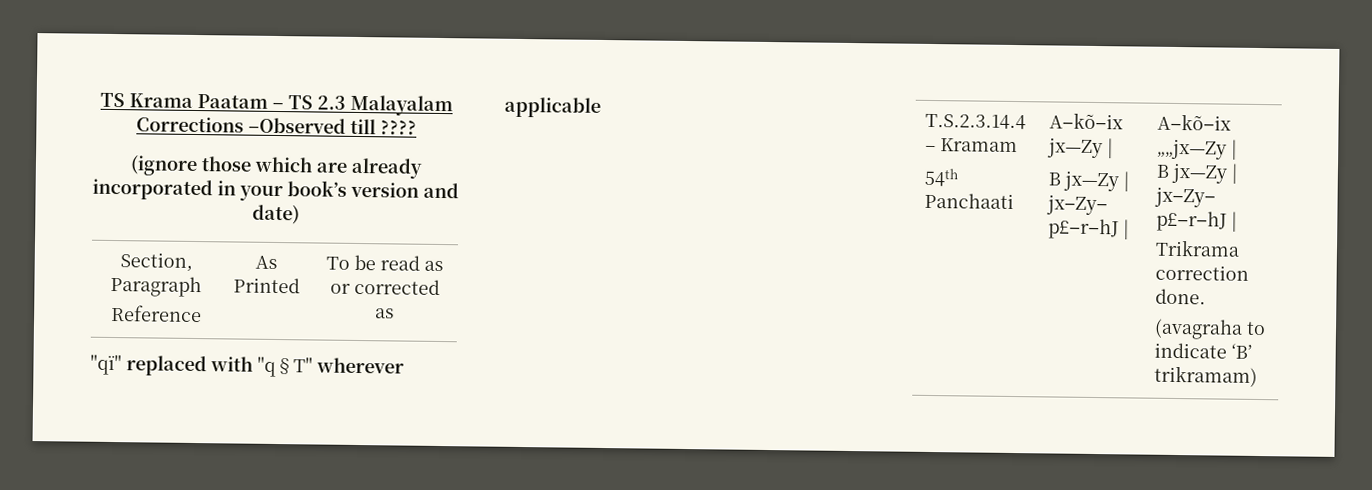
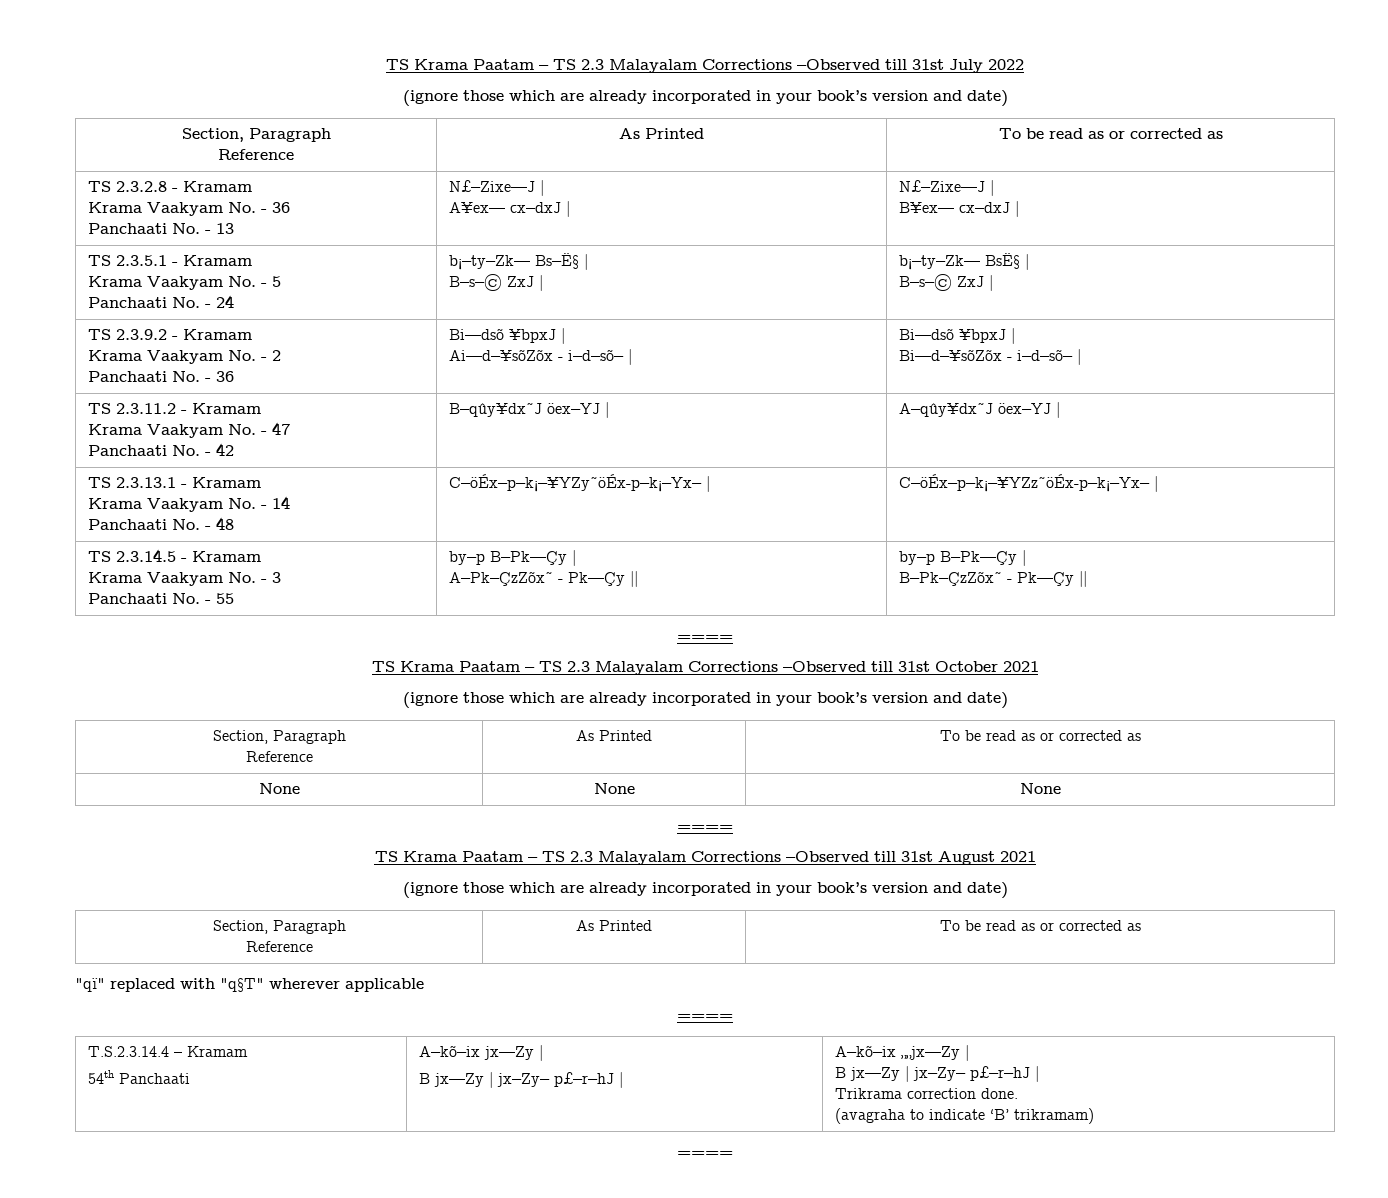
- TS Krama Paatam – TS 2.3 Malayalam Corrections –Observed till ????
+ TS Krama Paatam – TS 2.3 Malayalam Corrections –Observed till 31st July 2022
+ (ignore those which are already incorporated in your book’s version and date)
+ Section, Paragraph
+ Reference | As Printed | To be read as or corrected as
+ TS 2.3.2.8 - Kramam
+ Krama Vaakyam No. - 36
+ Panchaati No. - 13 | N£–Zixe—J |
+ A¥ex— cx–dxJ | | N£–Zixe—J |
+ B¥ex— cx–dxJ |
+ TS 2.3.5.1 - Kramam
+ Krama Vaakyam No. - 5
+ Panchaati No. - 24 | b¡–ty–Zk— Bs–Ë§ |
+ B–s–© ZxJ | | b¡–ty–Zk— BsË§ |
+ B–s–© ZxJ |
+ TS 2.3.9.2 - Kramam
+ Krama Vaakyam No. - 2
+ Panchaati No. - 36 | Bi—dsõ ¥bpxJ |
+ Ai—d–¥sõZõx - i–d–sõ– | | Bi—dsõ ¥bpxJ |
+ Bi—d–¥sõZõx - i–d–sõ– |
+ TS 2.3.11.2 - Kramam
+ Krama Vaakyam No. - 47
+ Panchaati No. - 42 | B–qûy¥dx˜J öex–YJ | | A–qûy¥dx˜J öex–YJ |
+ TS 2.3.13.1 - Kramam
+ Krama Vaakyam No. - 14
+ Panchaati No. - 48 | C–öÉx–p–k¡–¥YZy˜öÉx-p–k¡–Yx– | | C–öÉx–p–k¡–¥YZz˜öÉx-p–k¡–Yx– |
+ TS 2.3.14.5 - Kramam
+ Krama Vaakyam No. - 3
+ Panchaati No. - 55 | by–p B–Pk—Çy |
+ A–Pk–ÇzZõx˜ - Pk—Çy || | by–p B–Pk—Çy |
+ B–Pk–ÇzZõx˜ - Pk—Çy ||
+ ====
+ TS Krama Paatam – TS 2.3 Malayalam Corrections –Observed till 31st October 2021
+ (ignore those which are already incorporated in your book’s version and date)
+ Section, Paragraph
+ Reference | As Printed | To be read as or corrected as
+ None | None | None
+ ====
+ TS Krama Paatam – TS 2.3 Malayalam Corrections –Observed till 31st August 2021
  "qï" replaced with "q§T" wherever applicable
+ ====
  T.S.2.3.14.4 – Kramam
  54th Panchaati | A–kõ–ix jx—Zy |
  B jx—Zy | jx–Zy– p£–r–hJ | | A–kõ–ix „„jx—Zy |
  B jx—Zy | jx–Zy– p£–r–hJ |
  Trikrama correction done.
  (avagraha to indicate ‘B’ trikramam)
+ ====

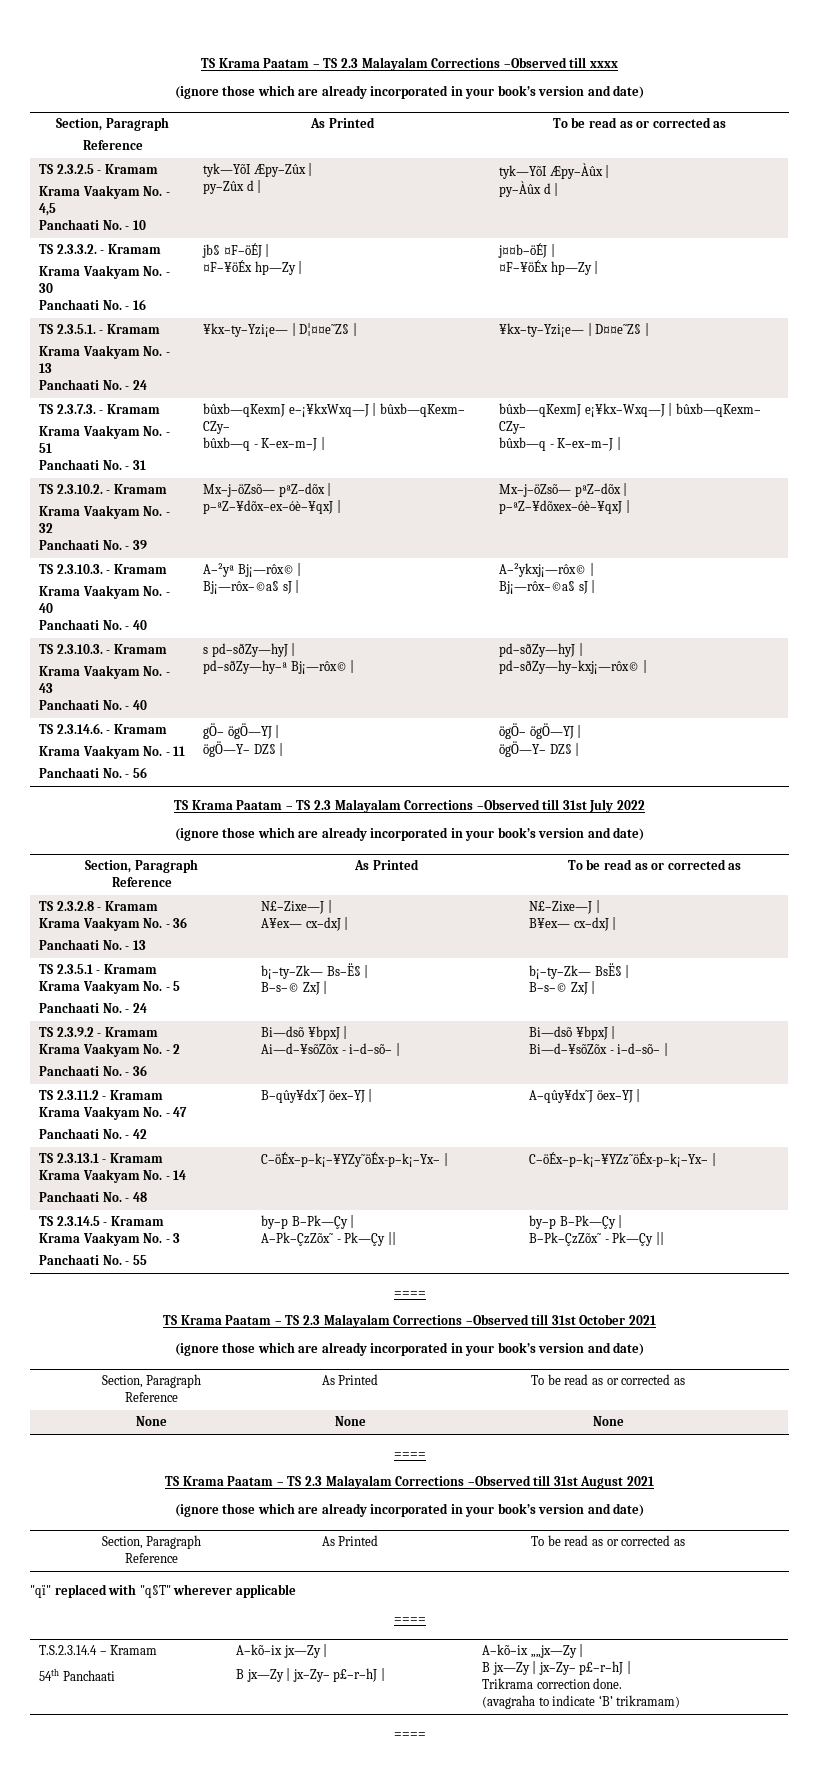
+ TS Krama Paatam – TS 2.3 Malayalam Corrections –Observed till xxxx
+ (ignore those which are already incorporated in your book’s version and date)
+ Section, Paragraph
+ Reference | As Printed | To be read as or corrected as
+ TS 2.3.2.5 - Kramam
+ Krama Vaakyam No. - 4,5
+ Panchaati No. - 10 | tyk—YõI Æpy–Zûx |
+ py–Zûx d | | tyk—YõI Æpy–Àûx |
+ py–Àûx d |
+ TS 2.3.3.2. - Kramam
+ Krama Vaakyam No. - 30
+ Panchaati No. - 16 | jb§ ¤F–öÉJ |
+ ¤F–¥öÉx hp—Zy | | j¤¤b–öÉJ |
+ ¤F–¥öÉx hp—Zy |
+ TS 2.3.5.1. - Kramam
+ Krama Vaakyam No. - 13
+ Panchaati No. - 24 | ¥kx–ty–Yzi¡e— | D¦¤¤e˜Z§ | | ¥kx–ty–Yzi¡e— | D¤¤e˜Z§ |
+ TS 2.3.7.3. - Kramam
+ Krama Vaakyam No. - 51
+ Panchaati No. - 31 | bûxb—qKexmJ e–¡¥kxWxq—J | bûxb—qKexm– CZy–
+ bûxb—q - K–ex–m–J | | bûxb—qKexmJ e¡¥kx–Wxq—J | bûxb—qKexm– CZy–
+ bûxb—q - K–ex–m–J |
+ TS 2.3.10.2. - Kramam
+ Krama Vaakyam No. - 32
+ Panchaati No. - 39 | Mx–j–öZsõ— pªZ–dõx |
+ p–ªZ–¥dõx–ex–óè–¥qxJ | | Mx–j–öZsõ— pªZ–dõx |
+ p–ªZ–¥dõxex–óè–¥qxJ |
+ TS 2.3.10.3. - Kramam
+ Krama Vaakyam No. - 40
+ Panchaati No. - 40 | A–²yª Bj¡—rôx© |
+ Bj¡—rôx–©a§ sJ | | A–²ykxj¡—rôx© |
+ Bj¡—rôx–©a§ sJ |
+ TS 2.3.10.3. - Kramam
+ Krama Vaakyam No. - 43
+ Panchaati No. - 40 | s pd–sðZy—hyJ |
+ pd–sðZy—hy–ª Bj¡—rôx© | | pd–sðZy—hyJ |
+ pd–sðZy—hy–kxj¡—rôx© |
+ TS 2.3.14.6. - Kramam
+ Krama Vaakyam No. - 11
+ Panchaati No. - 56 | gÖ– ögÖ—YJ |
+ ögÖ—Y– DZ§ | | ögÖ– ögÖ—YJ |
+ ögÖ—Y– DZ§ |

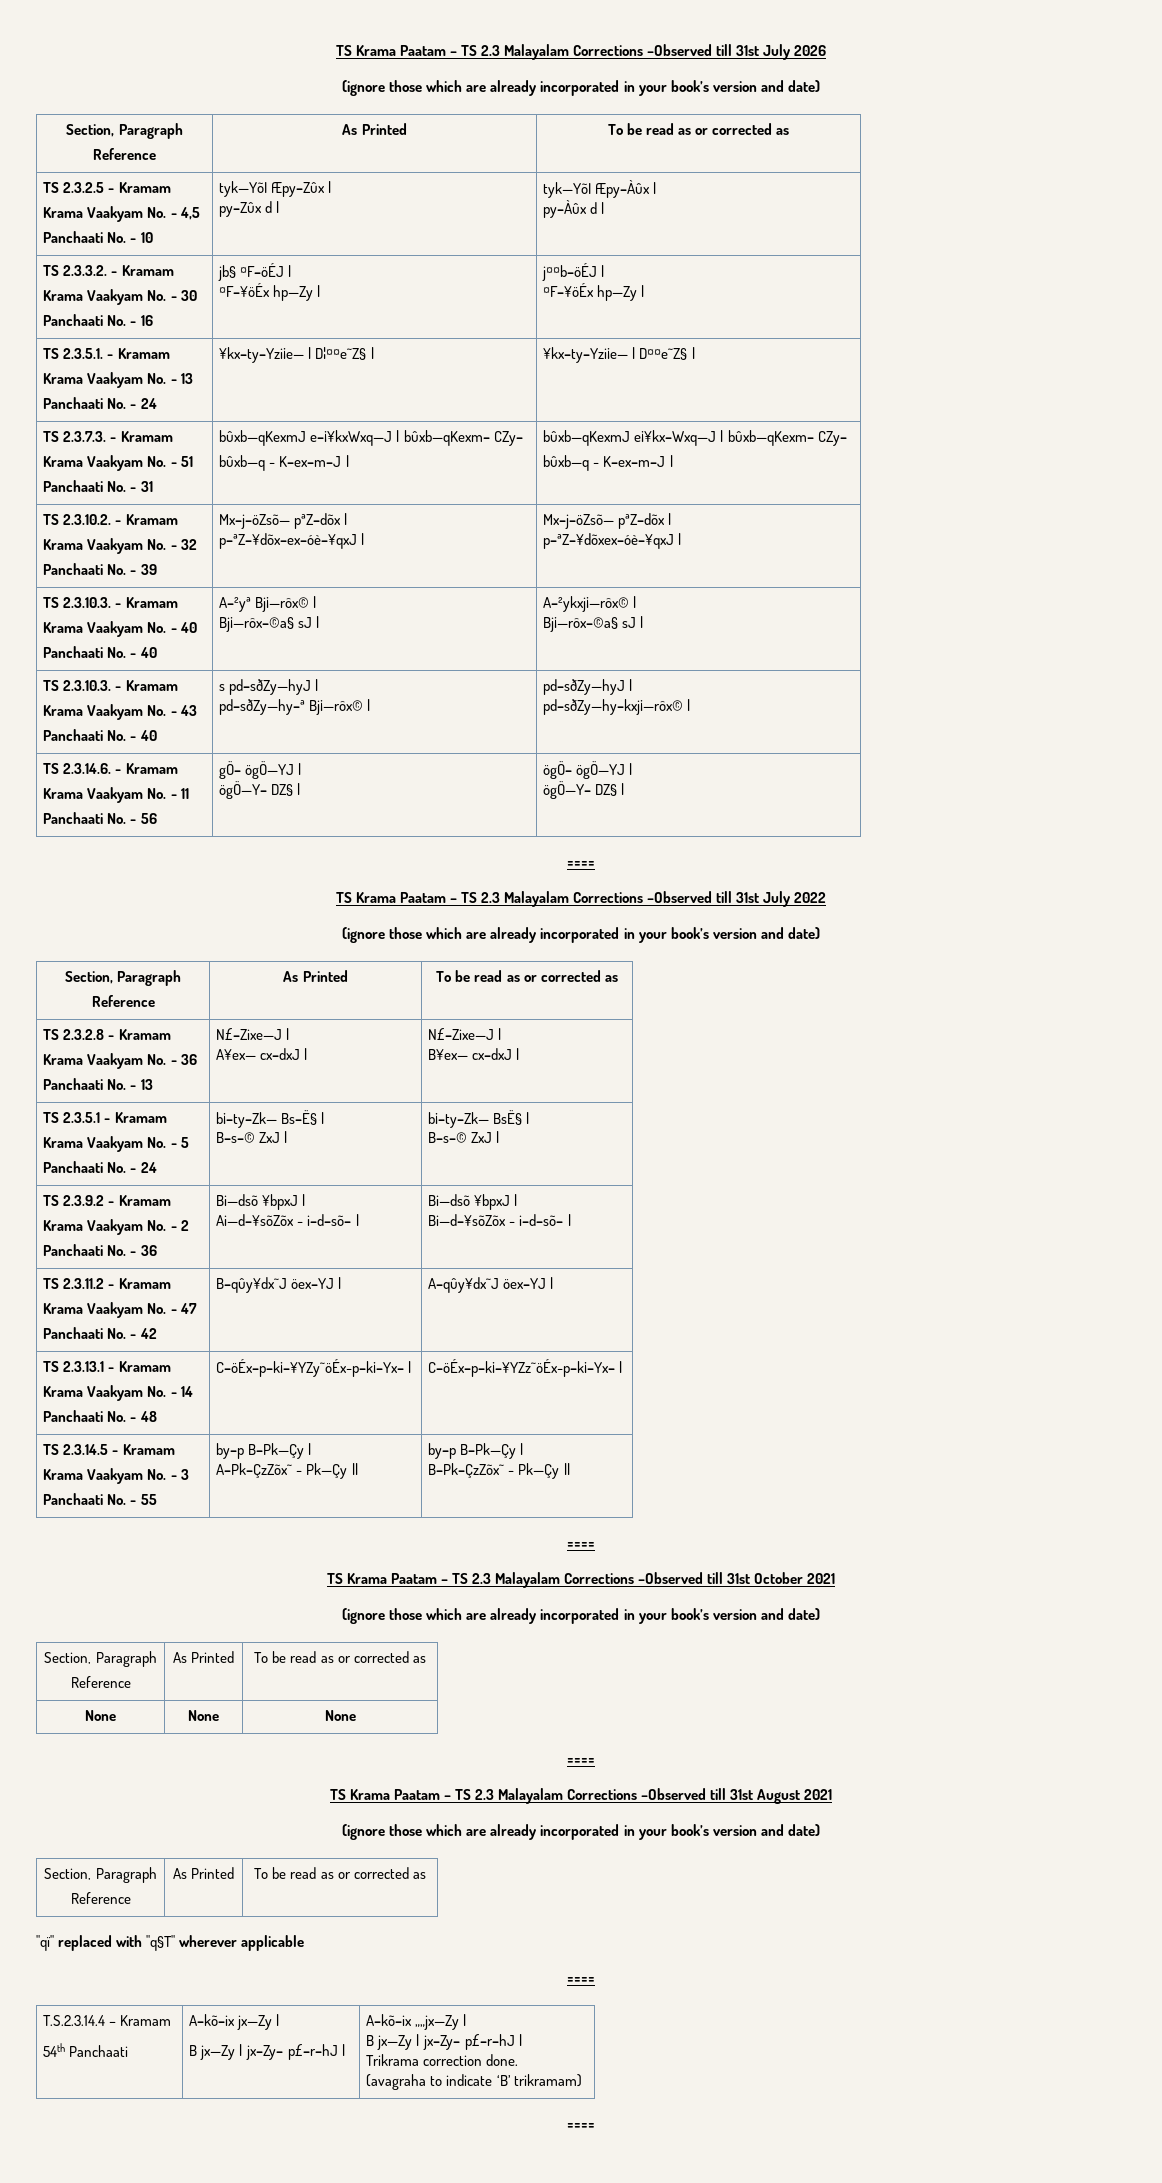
- TS Krama Paatam – TS 2.3 Malayalam Corrections –Observed till xxxx
+ TS Krama Paatam – TS 2.3 Malayalam Corrections –Observed till 31st July 2026
  TS 2.3.14.6. - Kramam
  Krama Vaakyam No. - 11
  Panchaati No. - 56 | gÖ– ögÖ—YJ |
  ögÖ—Y– DZ§ | | ögÖ– ögÖ—YJ |
  ögÖ—Y– DZ§ |
+ ====

